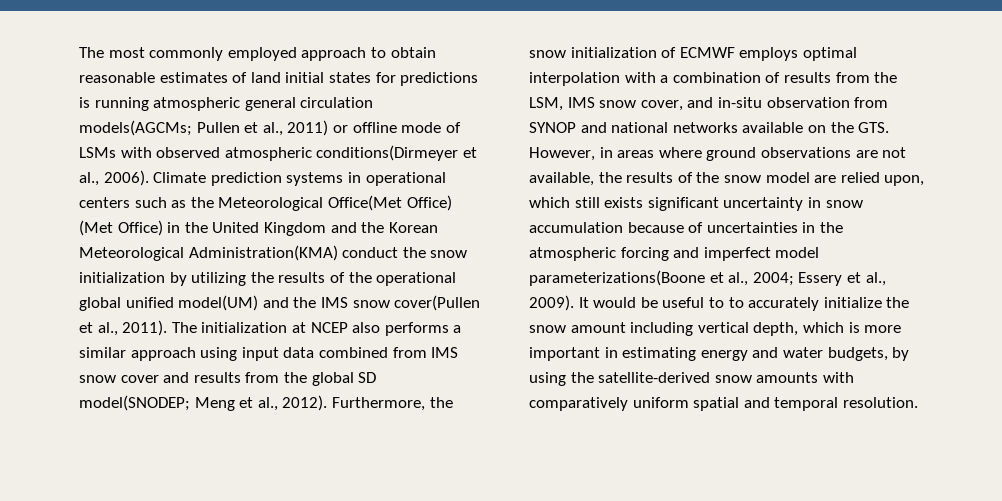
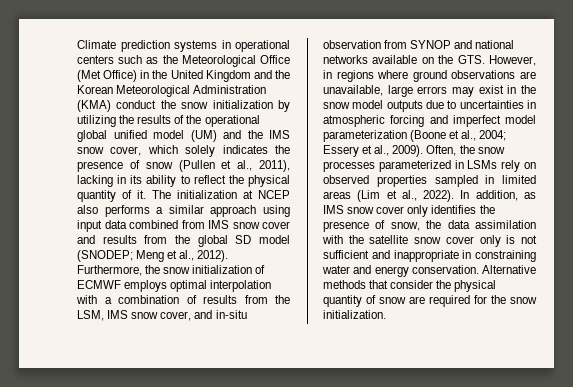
- The most commonly employed approach to obtain reasonable estimates of land initial states for predictions is running atmospheric general circulation models(AGCMs; Pullen et al., 2011) or offline mode of LSMs with observed atmospheric conditions(Dirmeyer et al., 2006). Climate prediction systems in operational centers such as the Meteorological Office(Met Office) (Met Office) in the United Kingdom and the Korean Meteorological Administration(KMA) conduct the snow initialization by utilizing the results of the operational global unified model(UM) and the IMS snow cover(Pullen et al., 2011).
+ Climate prediction systems in operational centers such as the Meteorological Office (Met Office) in the United Kingdom and the Korean Meteorological Administration (KMA) conduct the snow initialization by utilizing the results of the operational global unified model (UM) and the IMS snow cover, which solely indicates the presence of snow (Pullen et al., 2011), lacking in its ability to reflect the physical quantity of it.
- The initialization at NCEP also performs a similar approach using input data combined from IMS snow cover and results from the global SD model(SNODEP; Meng et al., 2012).
+ The initialization at NCEP also performs a similar approach using input data combined from IMS snow cover and results from the global SD model (SNODEP; Meng et al., 2012).
- Furthermore, the snow initialization of ECMWF employs optimal interpolation with a combination of results from the LSM, IMS snow cover, and in-situ observation from SYNOP and national networks available on the GTS. However, in areas where ground observations are not available, the results of the snow model are relied upon, which still exists significant uncertainty in snow accumulation because of uncertainties in the atmospheric forcing and imperfect model parameterizations(Boone et al., 2004; Essery et al., 2009).
+ Furthermore, the snow initialization of ECMWF employs optimal interpolation with a combination of results from the LSM, IMS snow cover, and in-situ observation from SYNOP and national networks available on the GTS. However, in regions where ground observations are unavailable, large errors may exist in the snow model outputs due to uncertainties in atmospheric forcing and imperfect model parameterization (Boone et al., 2004; Essery et al., 2009).
- It would be useful to to accurately initialize the snow amount including vertical depth, which is more important in estimating energy and water budgets, by using the satellite-derived snow amounts with comparatively uniform spatial and temporal resolution.
+ Often, the snow processes parameterized in LSMs rely on observed properties sampled in limited areas (Lim et al., 2022). In addition, as IMS snow cover only identifies the presence of snow, the data assimilation with the satellite snow cover only is not sufficient and inappropriate in constraining water and energy conservation. Alternative methods that consider the physical quantity of snow are required for the snow initialization.

